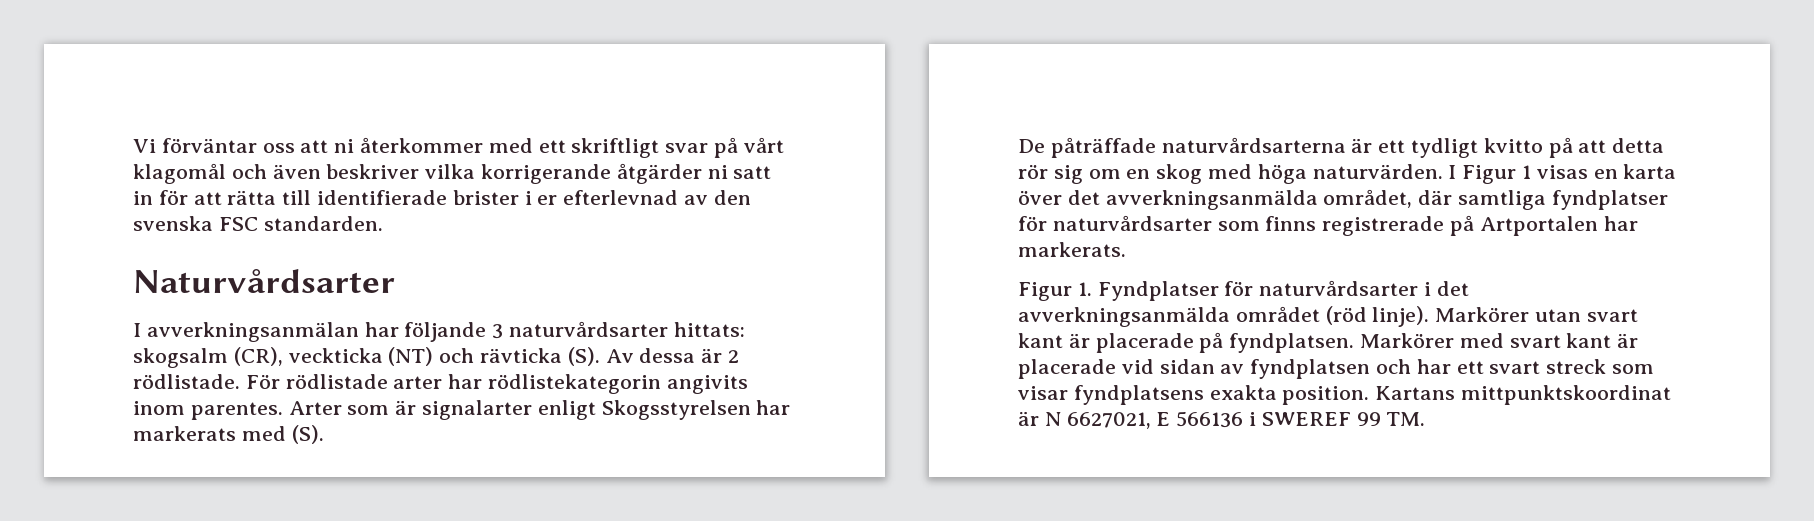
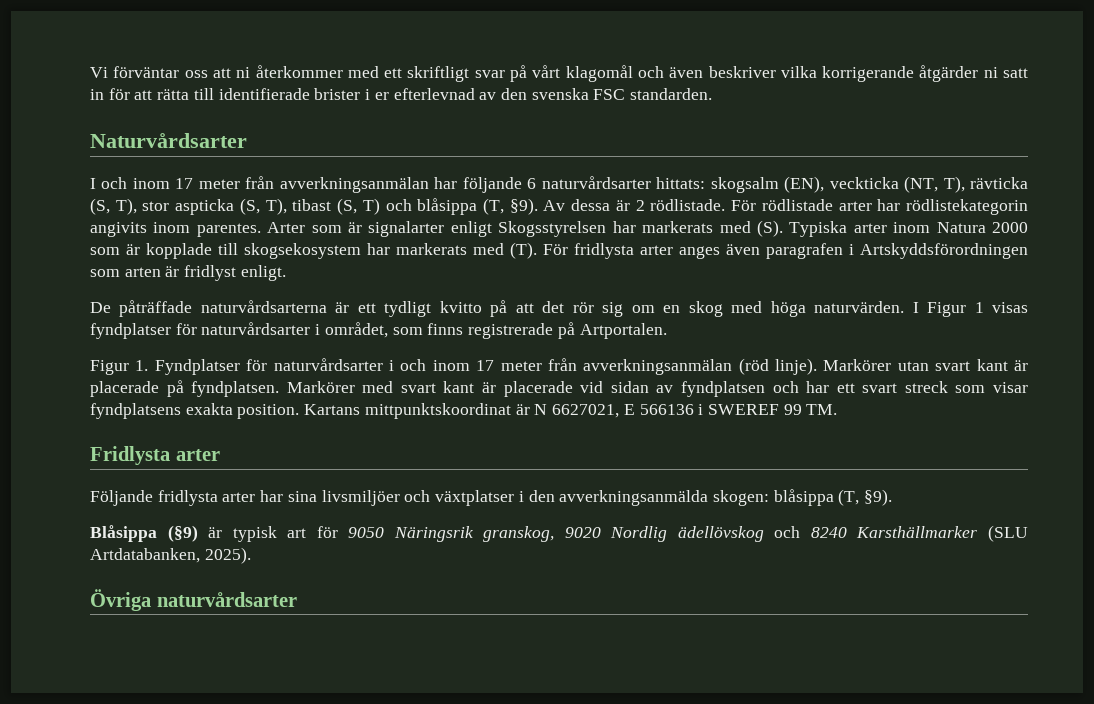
- I avverkningsanmälan har följande 3 naturvårdsarter hittats: skogsalm (CR), veckticka (NT) och rävticka (S). Av dessa är 2 rödlistade.
+ I och inom 17 meter från avverkningsanmälan har följande 6 naturvårdsarter hittats: skogsalm (EN), veckticka (NT, T), rävticka (S, T), stor aspticka (S, T), tibast (S, T) och blåsippa (T, §9). Av dessa är 2 rödlistade.
- Arter som är signalarter enligt Skogsstyrelsen har markerats med (S).
+ Arter som är signalarter enligt Skogsstyrelsen har markerats med (S). Typiska arter inom Natura 2000 som är kopplade till skogsekosystem har markerats med (T). För fridlysta arter anges även paragrafen i Artskyddsförordningen som arten är fridlyst enligt.
- De påträffade naturvårdsarterna är ett tydligt kvitto på att detta rör sig om en skog med höga naturvärden.
+ De påträffade naturvårdsarterna är ett tydligt kvitto på att det rör sig om en skog med höga naturvärden.
- I Figur 1 visas en karta över det avverkningsanmälda området, där samtliga fyndplatser för naturvårdsarter som finns registrerade på Artportalen har markerats.
+ I Figur 1 visas fyndplatser för naturvårdsarter i området, som finns registrerade på Artportalen.
- Figur 1. Fyndplatser för naturvårdsarter i det avverkningsanmälda området (röd linje).
+ Figur 1. Fyndplatser för naturvårdsarter i och inom 17 meter från avverkningsanmälan (röd linje).
+ Fridlysta arter
+ Följande fridlysta arter har sina livsmiljöer och växtplatser i den avverkningsanmälda skogen: blåsippa (T, §9).
+ Blåsippa (§9) är typisk art för 9050 Näringsrik granskog, 9020 Nordlig ädellövskog och 8240 Karsthällmarker (SLU Artdatabanken, 2025).
+ Övriga naturvårdsarter

